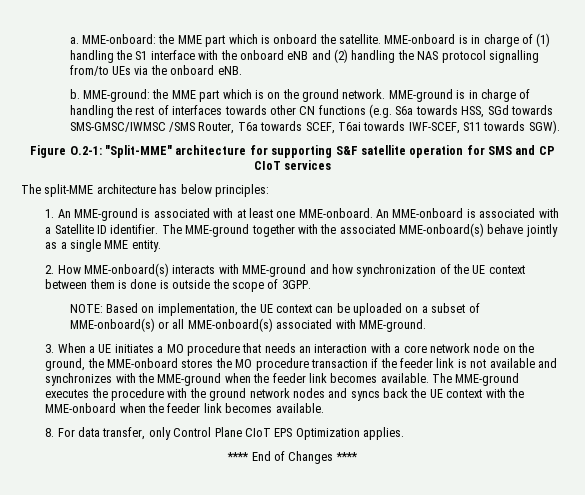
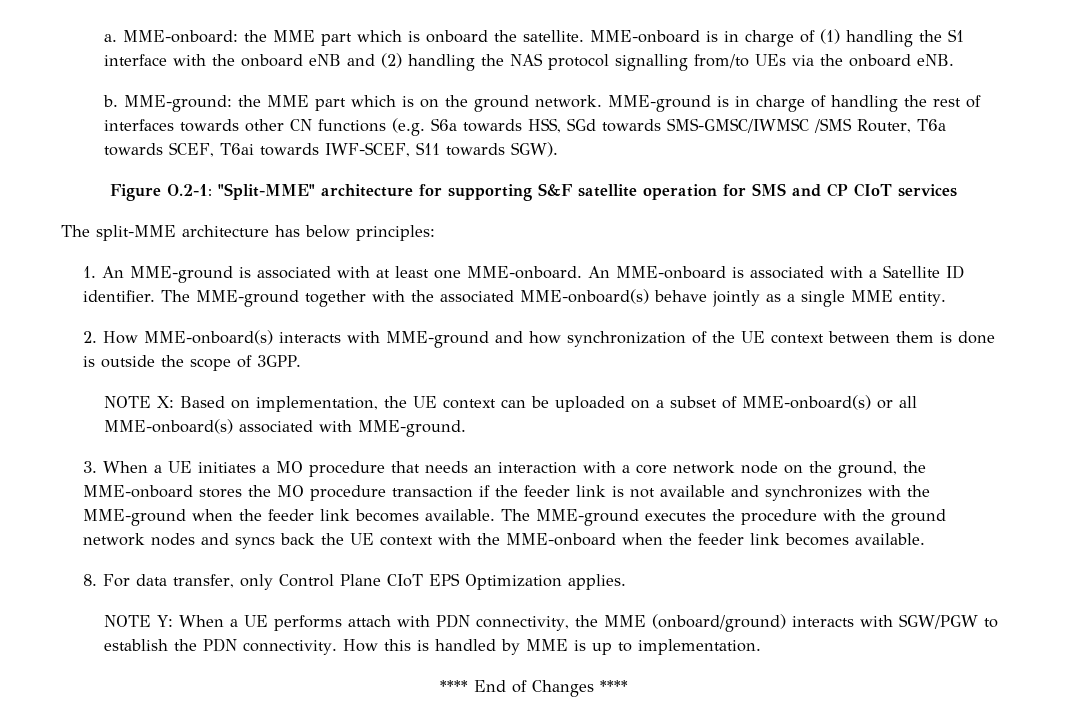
- NOTE: Based on implementation, the UE context can be uploaded on a subset of MME-onboard(s) or all MME-onboard(s) associated with MME-ground.
+ NOTE X: Based on implementation, the UE context can be uploaded on a subset of MME-onboard(s) or all MME-onboard(s) associated with MME-ground.
+ NOTE Y: When a UE performs attach with PDN connectivity, the MME (onboard/ground) interacts with SGW/PGW to establish the PDN connectivity. How this is handled by MME is up to implementation.

